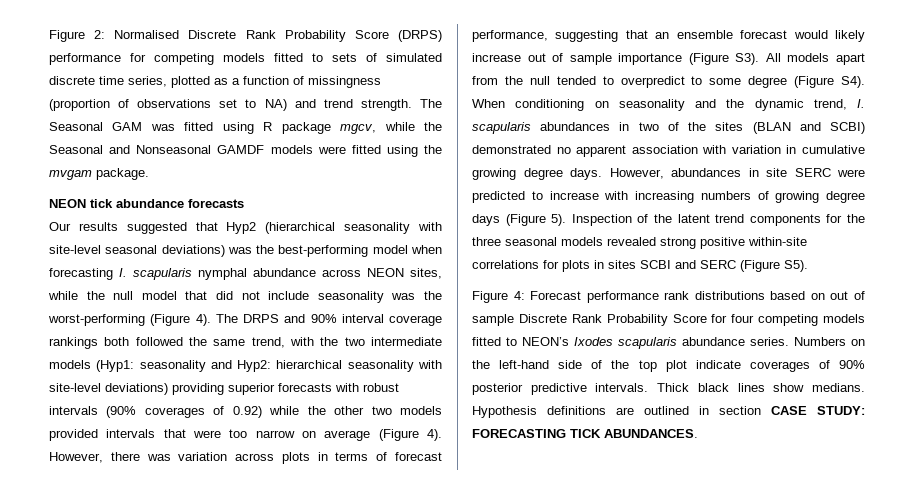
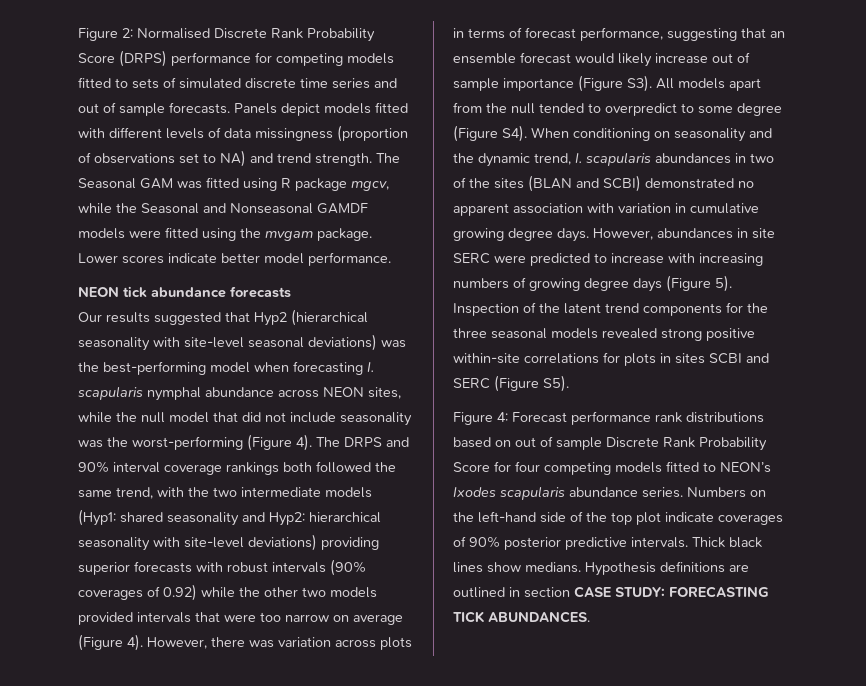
- Figure 2: Normalised Discrete Rank Probability Score (DRPS) performance for competing models fitted to sets of simulated discrete time series, plotted as a function of missingness (proportion of observations set to NA) and trend strength.
+ Figure 2: Normalised Discrete Rank Probability Score (DRPS) performance for competing models fitted to sets of simulated discrete time series and out of sample forecasts. Panels depict models fitted with different levels of data missingness (proportion of observations set to NA) and trend strength.
+ Lower scores indicate better model performance.
- The DRPS and 90% interval coverage rankings both followed the same trend, with the two intermediate models (Hyp1: seasonality and Hyp2: hierarchical seasonality with site-level deviations) providing superior forecasts with robust intervals (90% coverages of 0.92) while the other two models provided intervals that were too narrow on average (Figure 4).
+ The DRPS and 90% interval coverage rankings both followed the same trend, with the two intermediate models (Hyp1: shared seasonality and Hyp2: hierarchical seasonality with site-level deviations) providing superior forecasts with robust intervals (90% coverages of 0.92) while the other two models provided intervals that were too narrow on average (Figure 4).

